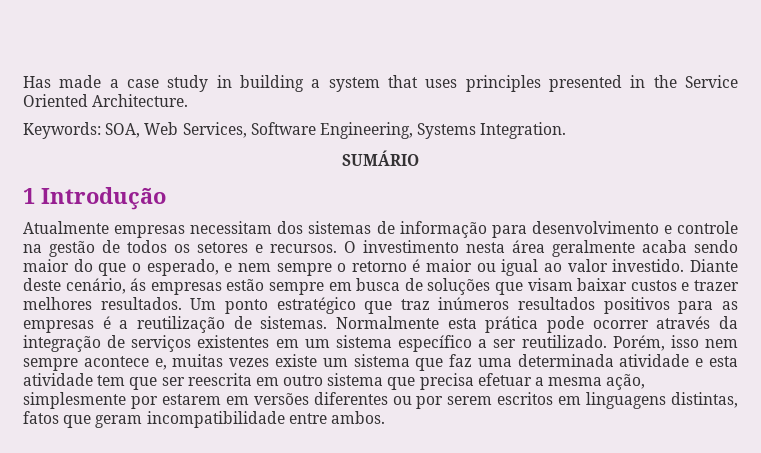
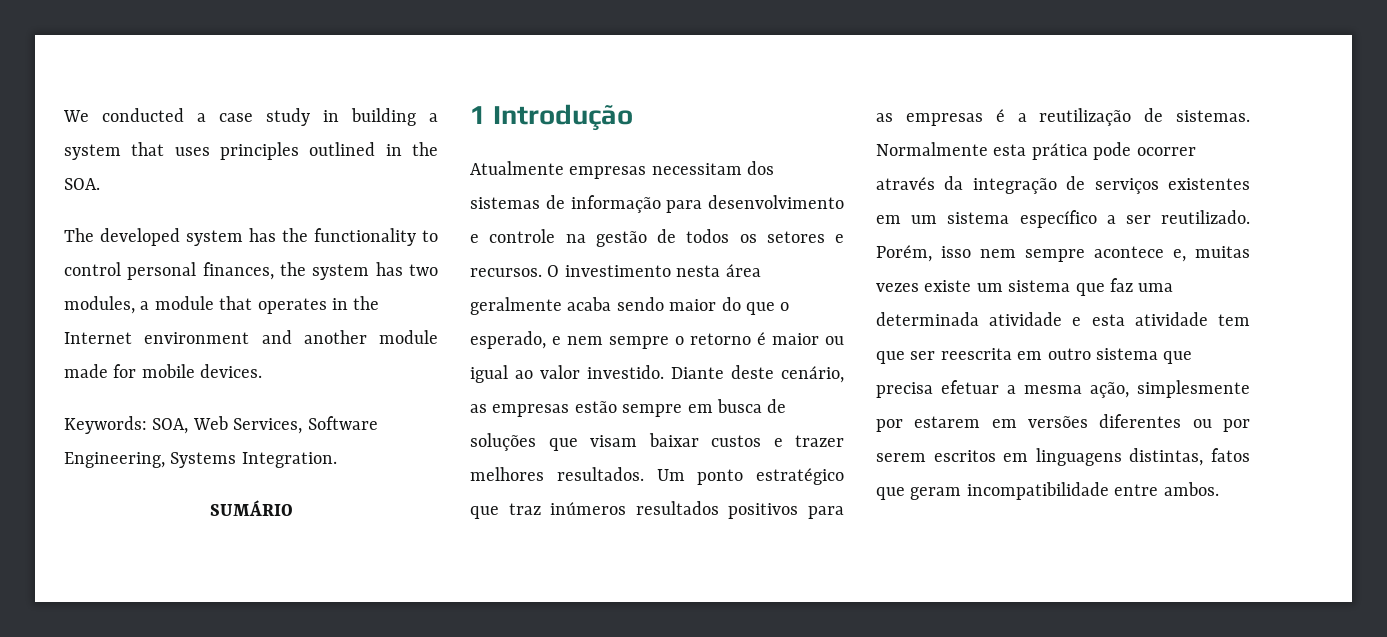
- Has made a case study in building a system that uses principles presented in the Service Oriented Architecture.
+ We conducted a case study in building a system that uses principles outlined in the SOA.
+ The developed system has the functionality to control personal finances, the system has two modules, a module that operates in the Internet environment and another module made for mobile devices.
- Diante deste cenário, ás empresas estão sempre em busca de soluções que visam baixar custos e trazer melhores resultados.
+ Diante deste cenário, as empresas estão sempre em busca de soluções que visam baixar custos e trazer melhores resultados.

